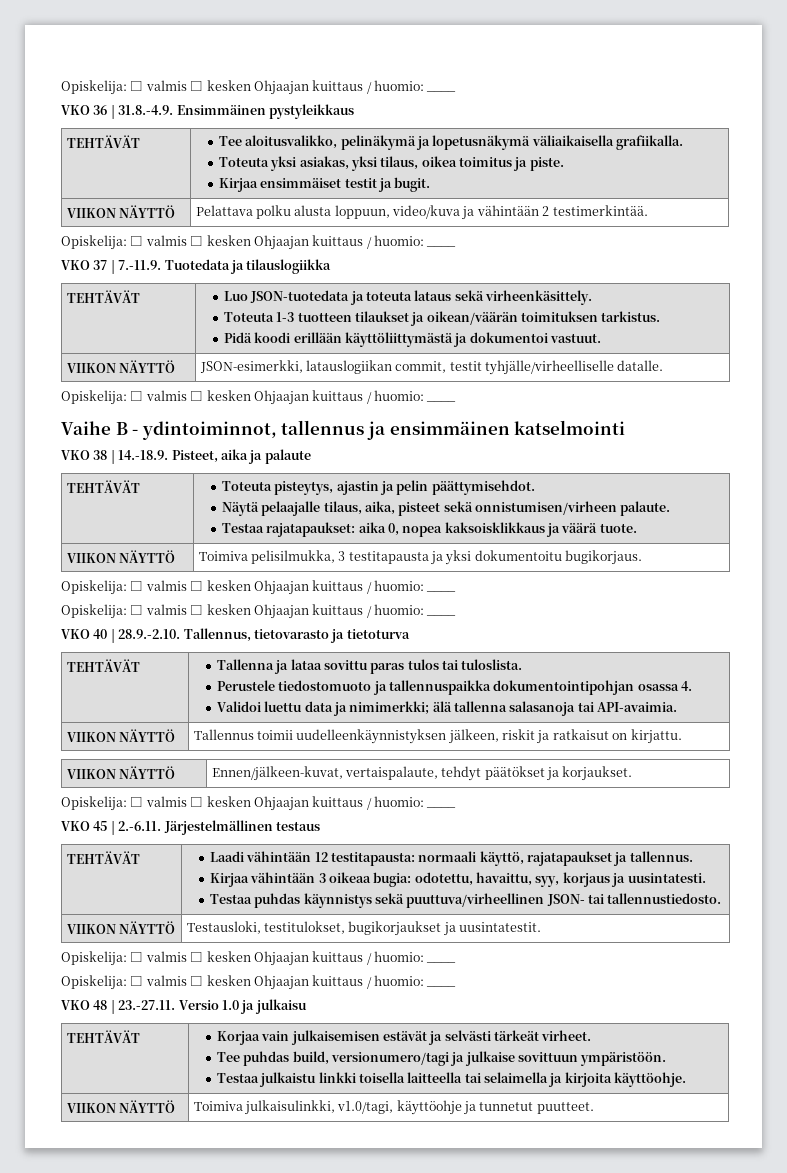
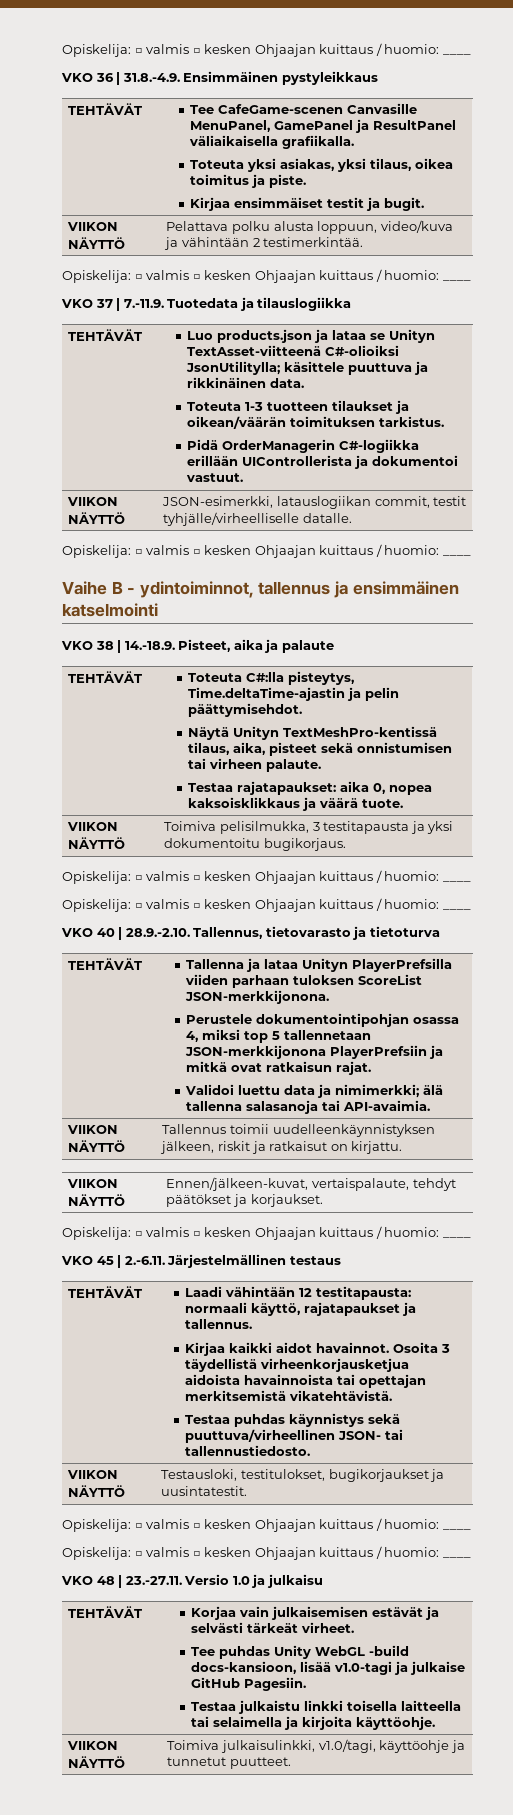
- TEHTÄVÄT | Tee aloitusvalikko, pelinäkymä ja lopetusnäkymä väliaikaisella grafiikalla.
+ TEHTÄVÄT | Tee CafeGame-scenen Canvasille MenuPanel, GamePanel ja ResultPanel väliaikaisella grafiikalla.
- TEHTÄVÄT | Luo JSON-tuotedata ja toteuta lataus sekä virheenkäsittely.
+ TEHTÄVÄT | Luo products.json ja lataa se Unityn TextAsset-viitteenä C#-olioiksi JsonUtilitylla; käsittele puuttuva ja rikkinäinen data.
  Toteuta 1-3 tuotteen tilaukset ja oikean/väärän toimituksen tarkistus.
- Pidä koodi erillään käyttöliittymästä ja dokumentoi vastuut.
+ Pidä OrderManagerin C#-logiikka erillään UIControllerista ja dokumentoi vastuut.
- TEHTÄVÄT | Toteuta pisteytys, ajastin ja pelin päättymisehdot.
- Näytä pelaajalle tilaus, aika, pisteet sekä onnistumisen/virheen palaute.
+ TEHTÄVÄT | Toteuta C#:lla pisteytys, Time.deltaTime-ajastin ja pelin päättymisehdot.
+ Näytä Unityn TextMeshPro-kentissä tilaus, aika, pisteet sekä onnistumisen tai virheen palaute.
- TEHTÄVÄT | Tallenna ja lataa sovittu paras tulos tai tuloslista.
- Perustele tiedostomuoto ja tallennuspaikka dokumentointipohjan osassa 4.
+ TEHTÄVÄT | Tallenna ja lataa Unityn PlayerPrefsilla viiden parhaan tuloksen ScoreList JSON-merkkijonona.
+ Perustele dokumentointipohjan osassa 4, miksi top 5 tallennetaan JSON-merkkijonona PlayerPrefsiin ja mitkä ovat ratkaisun rajat.
  TEHTÄVÄT | Laadi vähintään 12 testitapausta: normaali käyttö, rajatapaukset ja tallennus.
- Kirjaa vähintään 3 oikeaa bugia: odotettu, havaittu, syy, korjaus ja uusintatesti.
+ Kirjaa kaikki aidot havainnot. Osoita 3 täydellistä virheenkorjausketjua aidoista havainnoista tai opettajan merkitsemistä vikatehtävistä.
  TEHTÄVÄT | Korjaa vain julkaisemisen estävät ja selvästi tärkeät virheet.
- Tee puhdas build, versionumero/tagi ja julkaise sovittuun ympäristöön.
+ Tee puhdas Unity WebGL -build docs-kansioon, lisää v1.0-tagi ja julkaise GitHub Pagesiin.

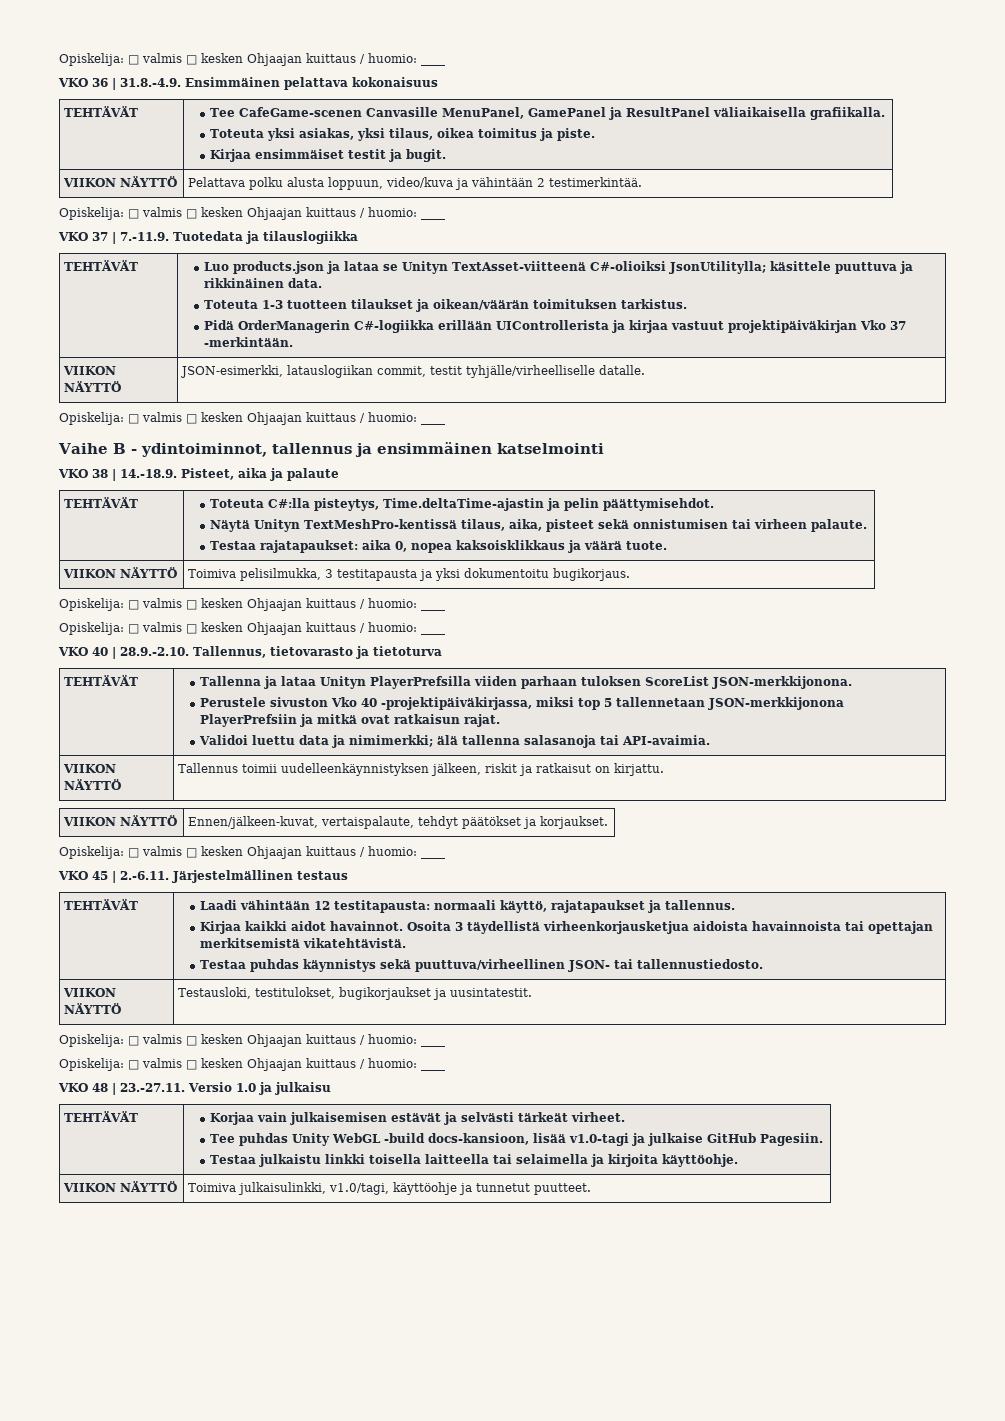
- VKO 36 | 31.8.-4.9. Ensimmäinen pystyleikkaus
+ VKO 36 | 31.8.-4.9. Ensimmäinen pelattava kokonaisuus
  TEHTÄVÄT | Luo products.json ja lataa se Unityn TextAsset-viitteenä C#-olioiksi JsonUtilitylla; käsittele puuttuva ja rikkinäinen data.
  Toteuta 1-3 tuotteen tilaukset ja oikean/väärän toimituksen tarkistus.
- Pidä OrderManagerin C#-logiikka erillään UIControllerista ja dokumentoi vastuut.
+ Pidä OrderManagerin C#-logiikka erillään UIControllerista ja kirjaa vastuut projektipäiväkirjan Vko 37 -merkintään.
  TEHTÄVÄT | Tallenna ja lataa Unityn PlayerPrefsilla viiden parhaan tuloksen ScoreList JSON-merkkijonona.
- Perustele dokumentointipohjan osassa 4, miksi top 5 tallennetaan JSON-merkkijonona PlayerPrefsiin ja mitkä ovat ratkaisun rajat.
+ Perustele sivuston Vko 40 -projektipäiväkirjassa, miksi top 5 tallennetaan JSON-merkkijonona PlayerPrefsiin ja mitkä ovat ratkaisun rajat.

